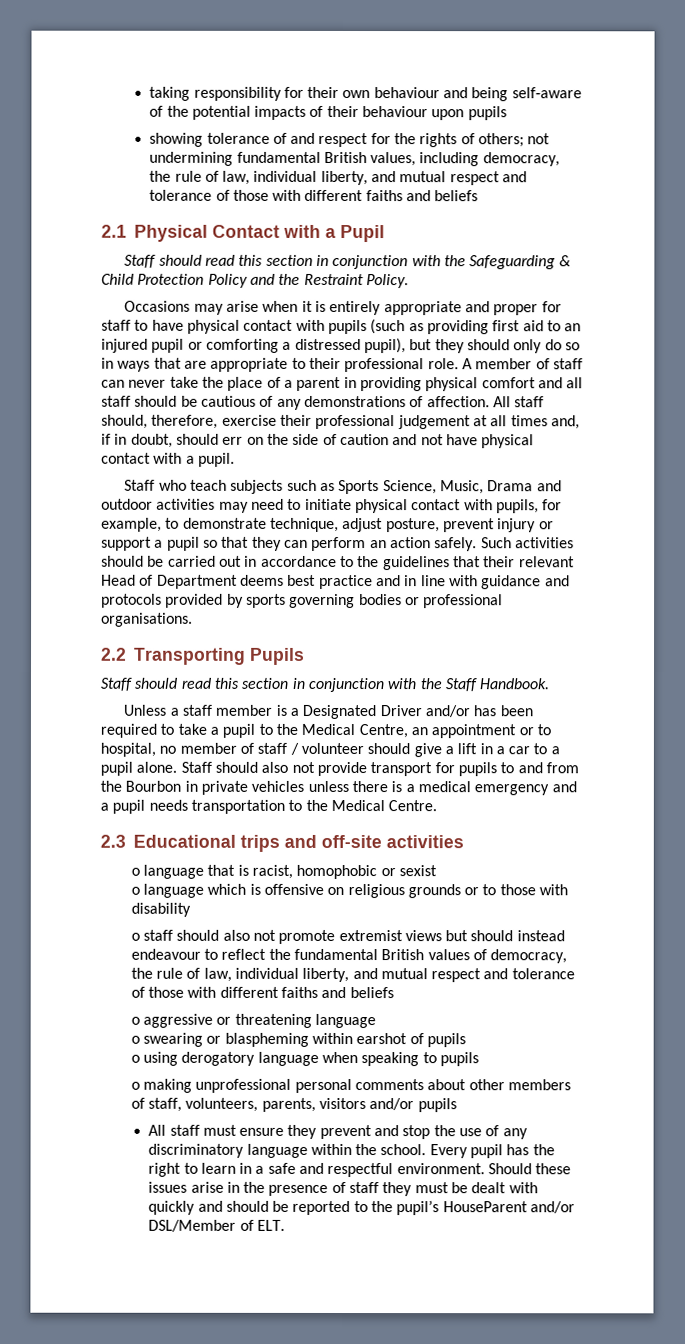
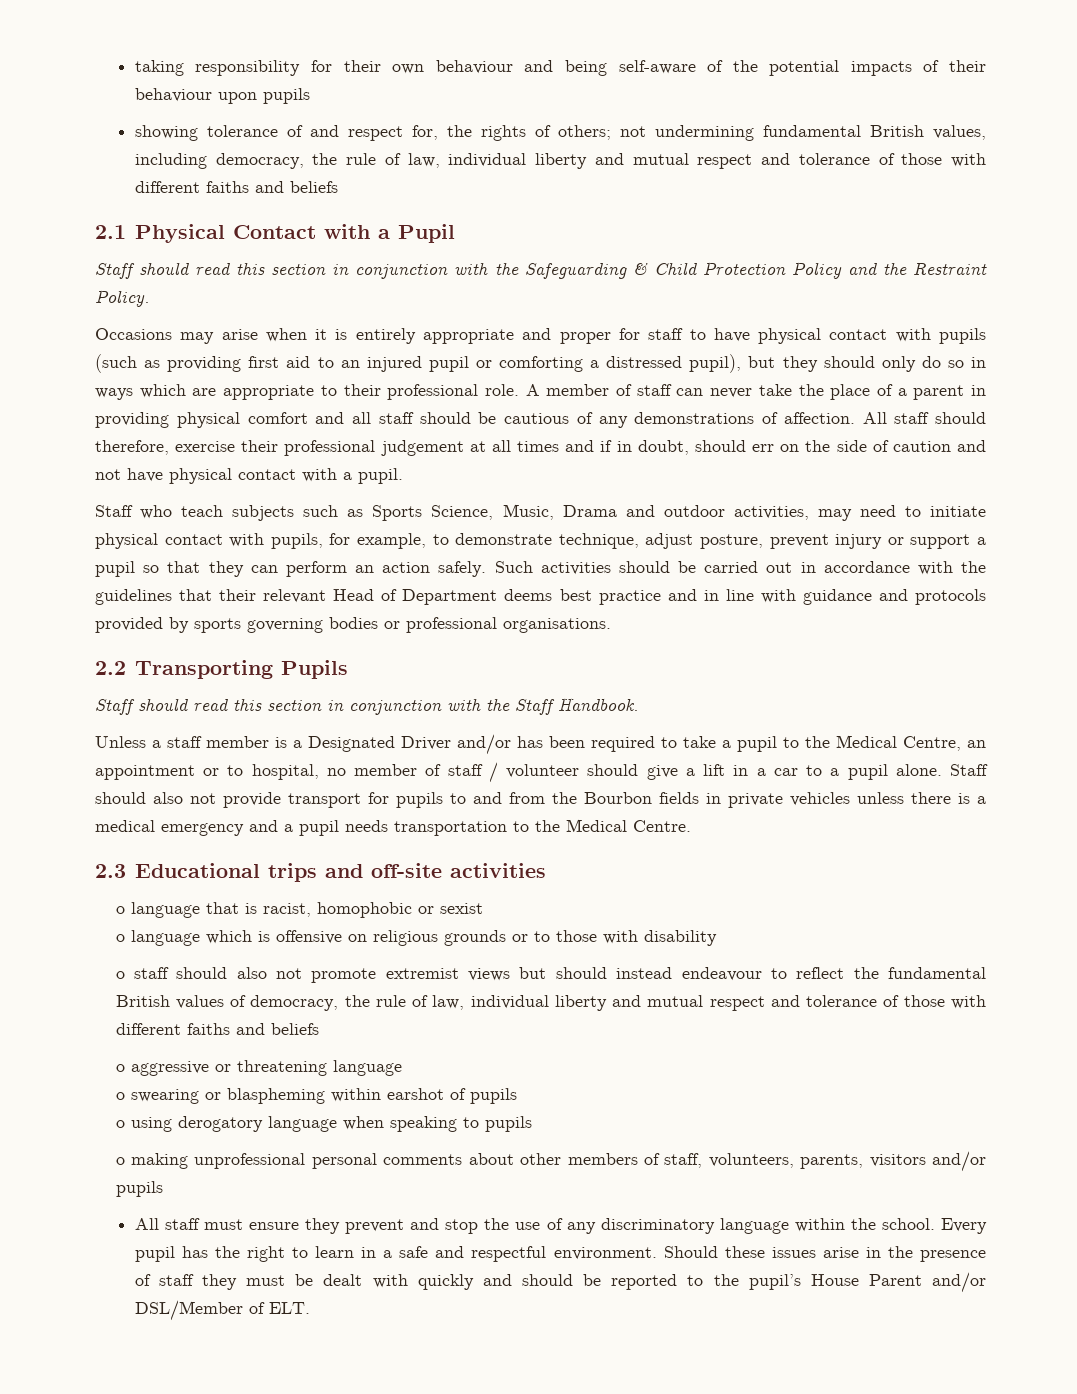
- showing tolerance of and respect for the rights of others; not undermining fundamental British values, including democracy, the rule of law, individual liberty, and mutual respect and tolerance of those with different faiths and beliefs
+ showing tolerance of and respect for, the rights of others; not undermining fundamental British values, including democracy, the rule of law, individual liberty and mutual respect and tolerance of those with different faiths and beliefs
- Occasions may arise when it is entirely appropriate and proper for staff to have physical contact with pupils (such as providing first aid to an injured pupil or comforting a distressed pupil), but they should only do so in ways that are appropriate to their professional role.
+ Occasions may arise when it is entirely appropriate and proper for staff to have physical contact with pupils (such as providing first aid to an injured pupil or comforting a distressed pupil), but they should only do so in ways which are appropriate to their professional role.
- All staff should, therefore, exercise their professional judgement at all times and, if in doubt, should err on the side of caution and not have physical contact with a pupil.
+ All staff should therefore, exercise their professional judgement at all times and if in doubt, should err on the side of caution and not have physical contact with a pupil.
- Staff who teach subjects such as Sports Science, Music, Drama and outdoor activities may need to initiate physical contact with pupils, for example, to demonstrate technique, adjust posture, prevent injury or support a pupil so that they can perform an action safely.
+ Staff who teach subjects such as Sports Science, Music, Drama and outdoor activities, may need to initiate physical contact with pupils, for example, to demonstrate technique, adjust posture, prevent injury or support a pupil so that they can perform an action safely.
- Such activities should be carried out in accordance to the guidelines that their relevant Head of Department deems best practice and in line with guidance and protocols provided by sports governing bodies or professional organisations.
+ Such activities should be carried out in accordance with the guidelines that their relevant Head of Department deems best practice and in line with guidance and protocols provided by sports governing bodies or professional organisations.
- Staff should also not provide transport for pupils to and from the Bourbon in private vehicles unless there is a medical emergency and a pupil needs transportation to the Medical Centre.
+ Staff should also not provide transport for pupils to and from the Bourbon fields in private vehicles unless there is a medical emergency and a pupil needs transportation to the Medical Centre.
- o staff should also not promote extremist views but should instead endeavour to reflect the fundamental British values of democracy, the rule of law, individual liberty, and mutual respect and tolerance of those with different faiths and beliefs
+ o staff should also not promote extremist views but should instead endeavour to reflect the fundamental British values of democracy, the rule of law, individual liberty and mutual respect and tolerance of those with different faiths and beliefs
- Should these issues arise in the presence of staff they must be dealt with quickly and should be reported to the pupil’s HouseParent and/or DSL/Member of ELT.
+ Should these issues arise in the presence of staff they must be dealt with quickly and should be reported to the pupil’s House Parent and/or DSL/Member of ELT.

